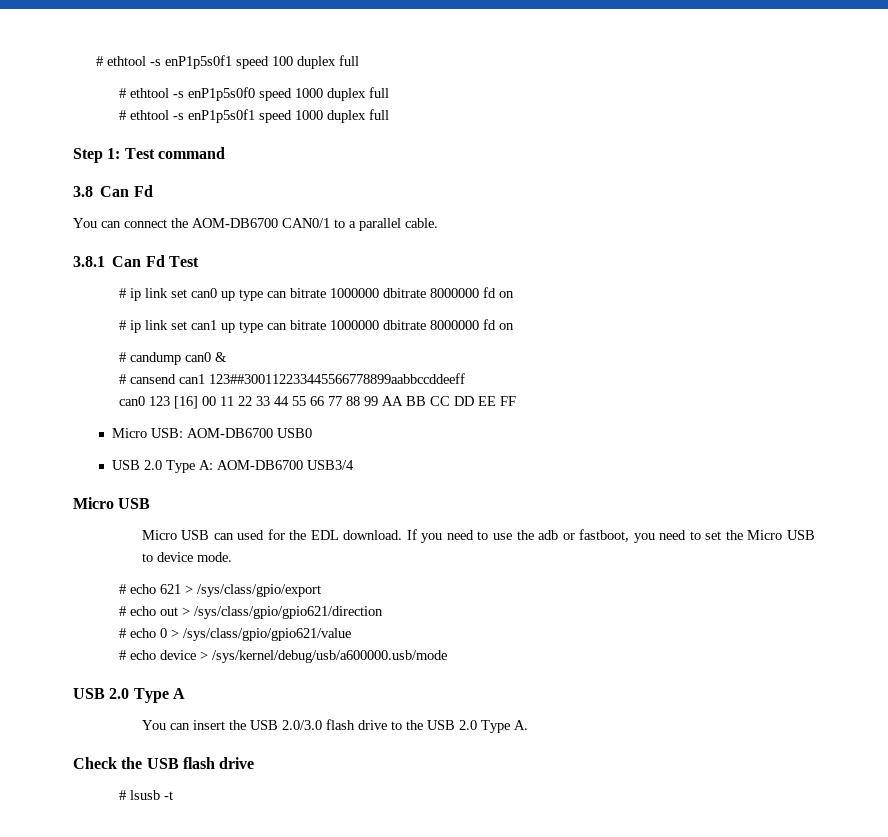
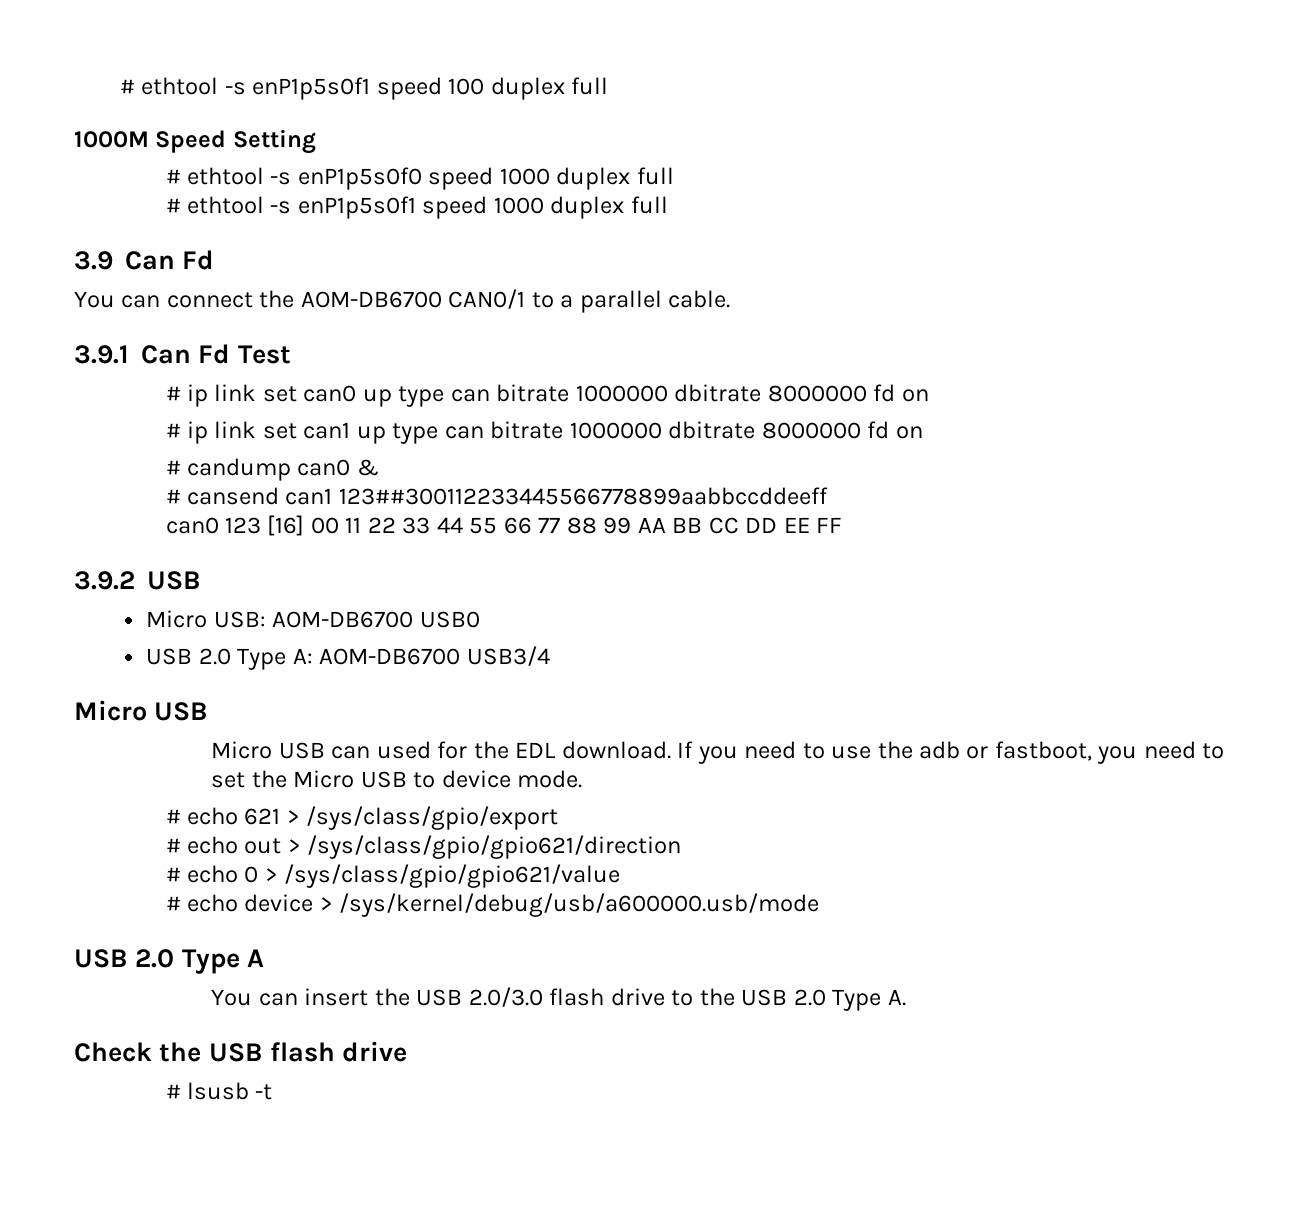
+ 1000M Speed Setting
- Step 1: Test command
- 3.8 Can Fd
+ 3.9 Can Fd
- 3.8.1 Can Fd Test
+ 3.9.1 Can Fd Test
+ 3.9.2 USB

